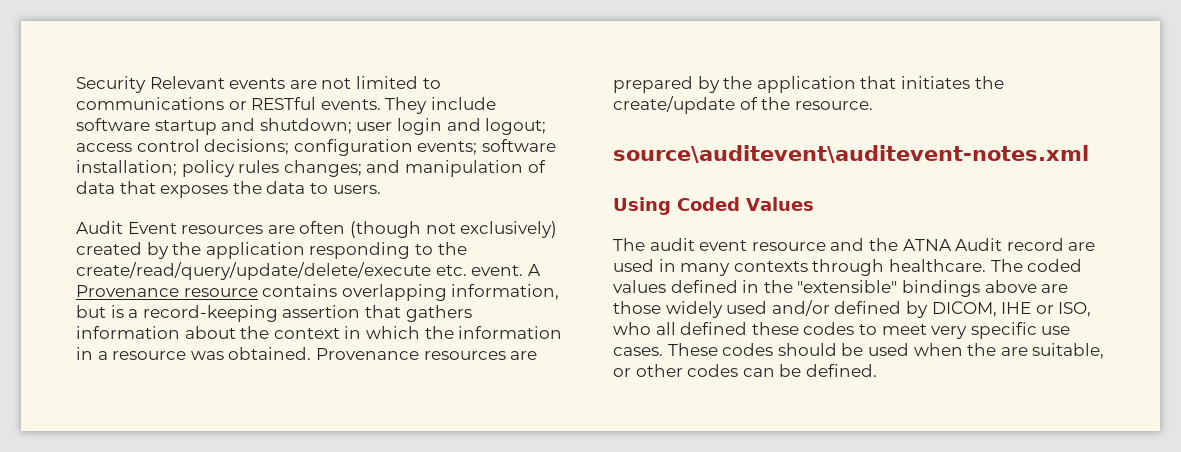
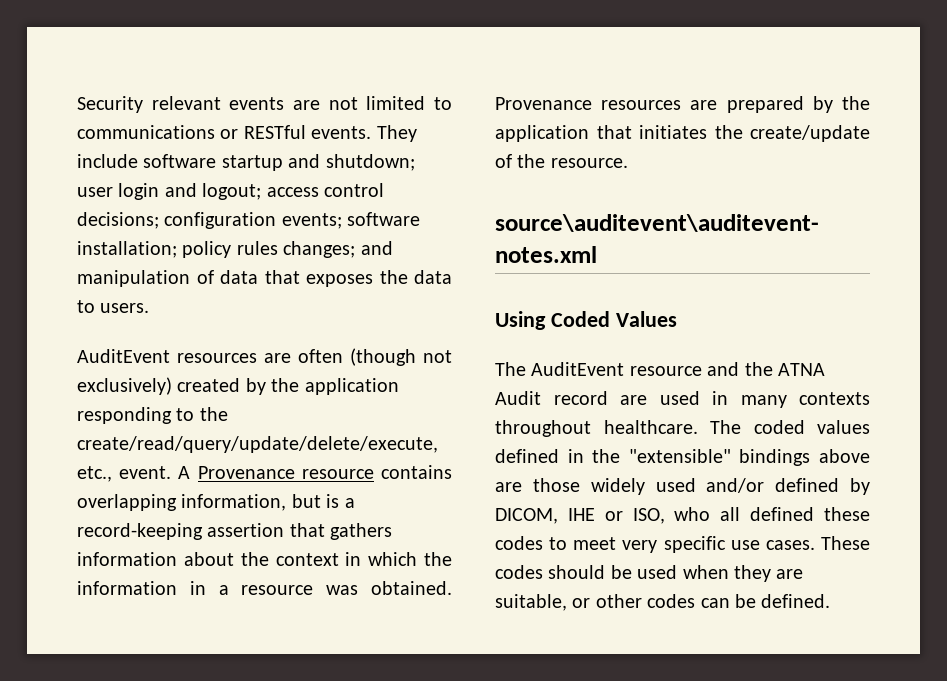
- Security Relevant events are not limited to communications or RESTful events.
+ Security relevant events are not limited to communications or RESTful events.
- Audit Event resources are often (though not exclusively) created by the application responding to the create/read/query/update/delete/execute etc. event.
+ AuditEvent resources are often (though not exclusively) created by the application responding to the create/read/query/update/delete/execute, etc., event.
- The audit event resource and the ATNA Audit record are used in many contexts through healthcare.
+ The AuditEvent resource and the ATNA Audit record are used in many contexts throughout healthcare.
- These codes should be used when the are suitable, or other codes can be defined.
+ These codes should be used when they are suitable, or other codes can be defined.

